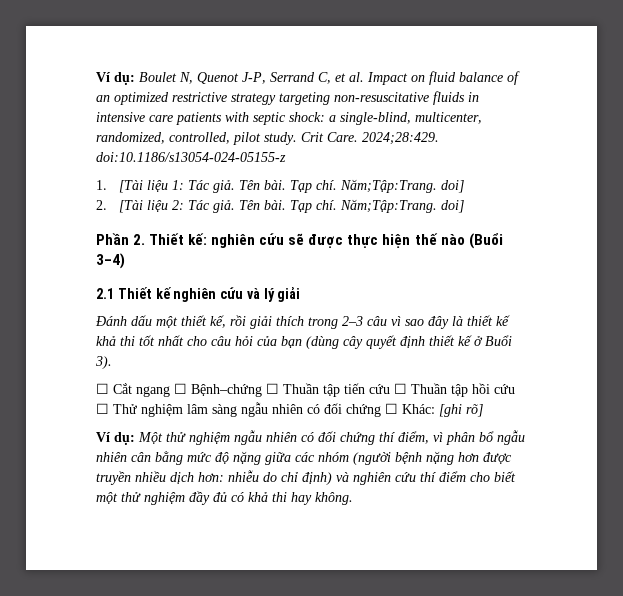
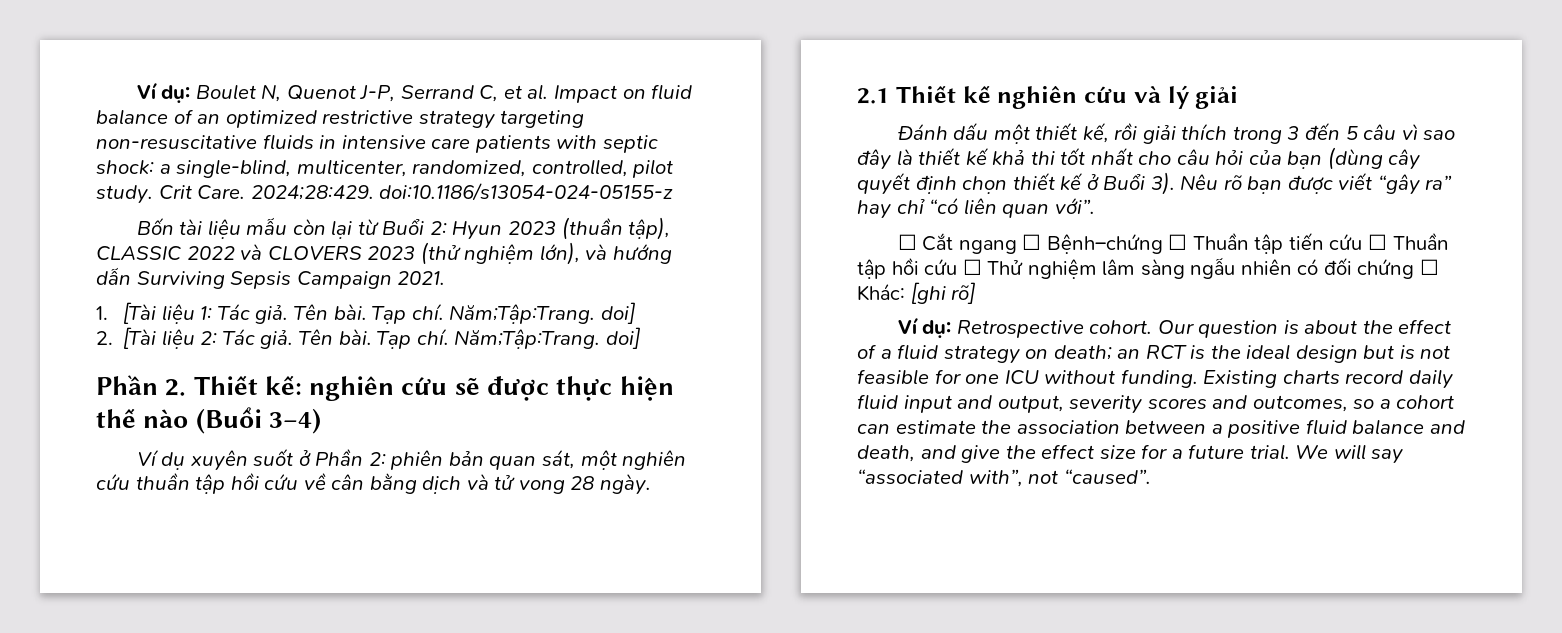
+ Bốn tài liệu mẫu còn lại từ Buổi 2: Hyun 2023 (thuần tập), CLASSIC 2022 và CLOVERS 2023 (thử nghiệm lớn), và hướng dẫn Surviving Sepsis Campaign 2021.
+ Ví dụ xuyên suốt ở Phần 2: phiên bản quan sát, một nghiên cứu thuần tập hồi cứu về cân bằng dịch và tử vong 28 ngày.
- Đánh dấu một thiết kế, rồi giải thích trong 2–3 câu vì sao đây là thiết kế khả thi tốt nhất cho câu hỏi của bạn (dùng cây quyết định thiết kế ở Buổi 3).
+ Đánh dấu một thiết kế, rồi giải thích trong 3 đến 5 câu vì sao đây là thiết kế khả thi tốt nhất cho câu hỏi của bạn (dùng cây quyết định chọn thiết kế ở Buổi 3). Nêu rõ bạn được viết “gây ra” hay chỉ “có liên quan với”.
- Ví dụ: Một thử nghiệm ngẫu nhiên có đối chứng thí điểm, vì phân bổ ngẫu nhiên cân bằng mức độ nặng giữa các nhóm (người bệnh nặng hơn được truyền nhiều dịch hơn: nhiễu do chỉ định) và nghiên cứu thí điểm cho biết một thử nghiệm đầy đủ có khả thi hay không.
+ Ví dụ: Retrospective cohort. Our question is about the effect of a fluid strategy on death; an RCT is the ideal design but is not feasible for one ICU without funding. Existing charts record daily fluid input and output, severity scores and outcomes, so a cohort can estimate the association between a positive fluid balance and death, and give the effect size for a future trial. We will say “associated with”, not “caused”.

